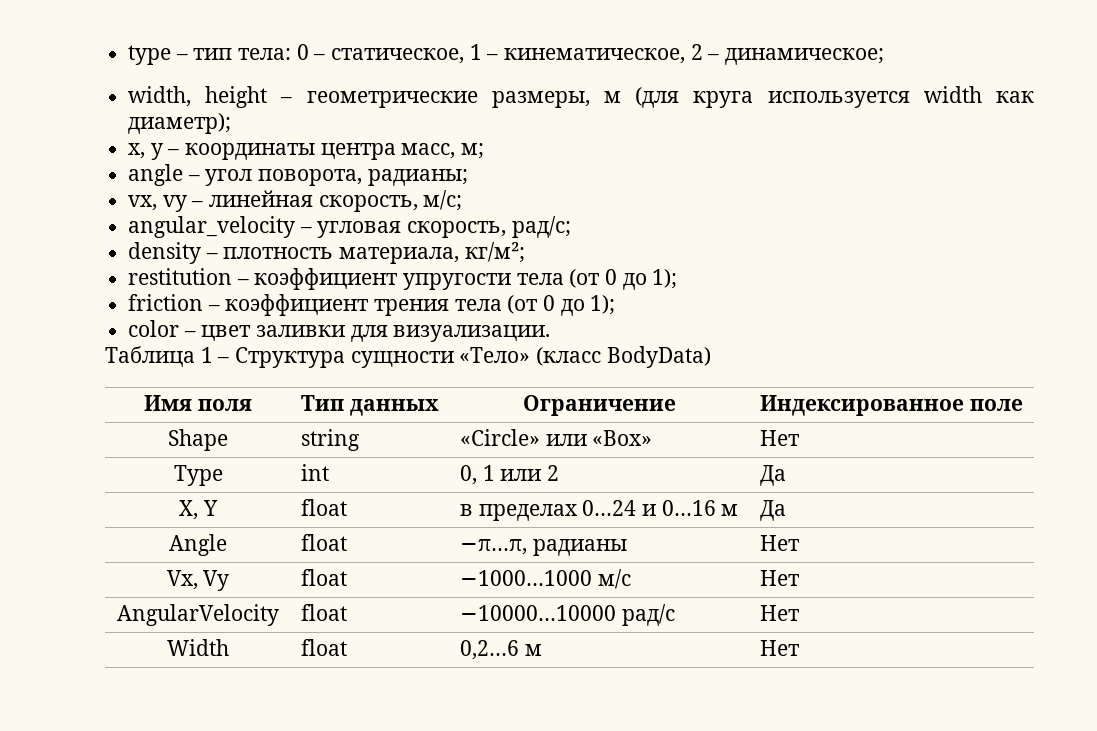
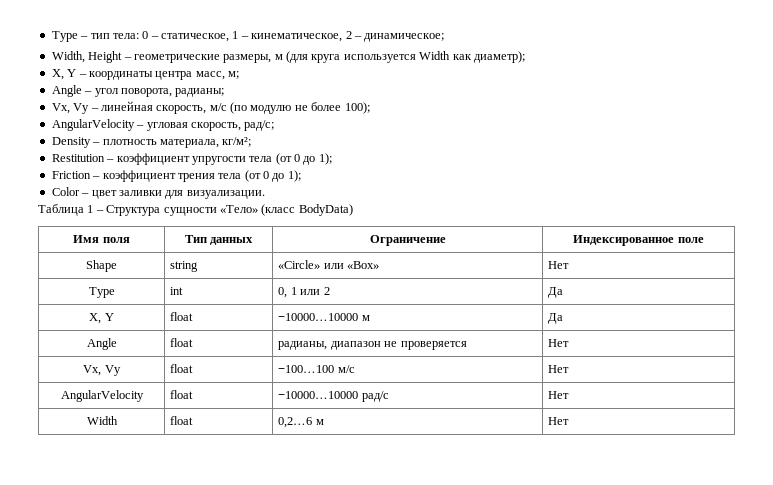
- type – тип тела: 0 – статическое, 1 – кинематическое, 2 – динамическое;
+ Type – тип тела: 0 – статическое, 1 – кинематическое, 2 – динамическое;
- width, height – геометрические размеры, м (для круга используется width как диаметр);
+ Width, Height – геометрические размеры, м (для круга используется Width как диаметр);
- x, y – координаты центра масс, м;
+ X, Y – координаты центра масс, м;
- angle – угол поворота, радианы;
+ Angle – угол поворота, радианы;
- vx, vy – линейная скорость, м/с;
- angular_velocity – угловая скорость, рад/с;
+ Vx, Vy – линейная скорость, м/с (по модулю не более 100);
+ AngularVelocity – угловая скорость, рад/с;
- density – плотность материала, кг/м²;
+ Density – плотность материала, кг/м²;
- restitution – коэффициент упругости тела (от 0 до 1);
+ Restitution – коэффициент упругости тела (от 0 до 1);
- friction – коэффициент трения тела (от 0 до 1);
+ Friction – коэффициент трения тела (от 0 до 1);
- color – цвет заливки для визуализации.
+ Color – цвет заливки для визуализации.
- X, Y | float | в пределах 0…24 и 0…16 м | Да
+ X, Y | float | −10000…10000 м | Да
- Angle | float | −π…π, радианы | Нет
+ Angle | float | радианы, диапазон не проверяется | Нет
- Vx, Vy | float | −1000…1000 м/с | Нет
+ Vx, Vy | float | −100…100 м/с | Нет

